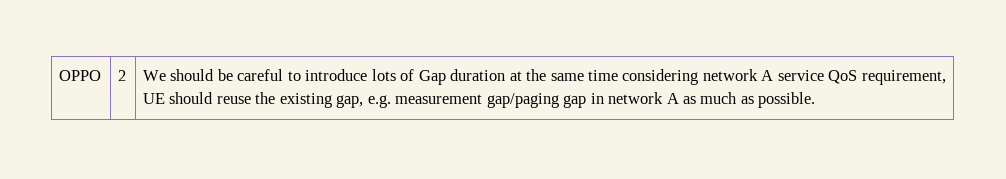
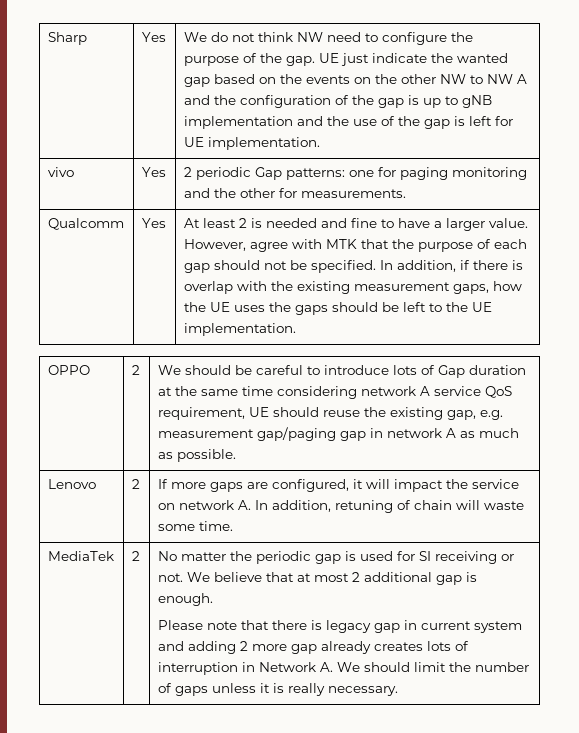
+ Sharp | Yes | We do not think NW need to configure the purpose of the gap. UE just indicate the wanted gap based on the events on the other NW to NW A and the configuration of the gap is up to gNB implementation and the use of the gap is left for UE implementation.
+ vivo | Yes | 2 periodic Gap patterns: one for paging monitoring and the other for measurements.
+ Qualcomm | Yes | At least 2 is needed and fine to have a larger value. However, agree with MTK that the purpose of each gap should not be specified. In addition, if there is overlap with the existing measurement gaps, how the UE uses the gaps should be left to the UE implementation.
+ Lenovo | 2 | If more gaps are configured, it will impact the service on network A. In addition, retuning of chain will waste some time.
+ MediaTek | 2 | No matter the periodic gap is used for SI receiving or not. We believe that at most 2 additional gap is enough.
+ Please note that there is legacy gap in current system and adding 2 more gap already creates lots of interruption in Network A. We should limit the number of gaps unless it is really necessary.

